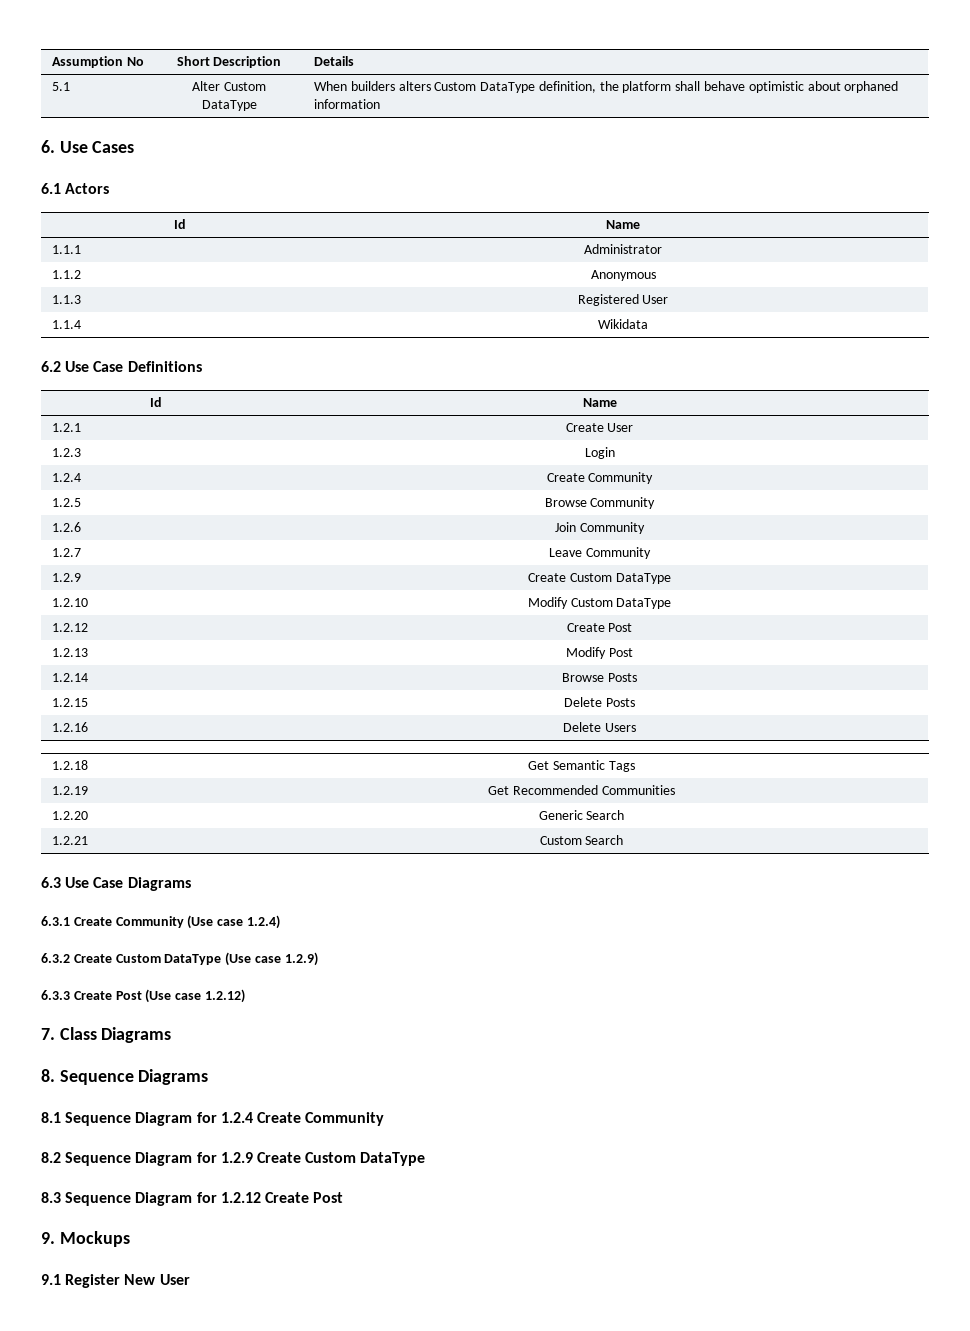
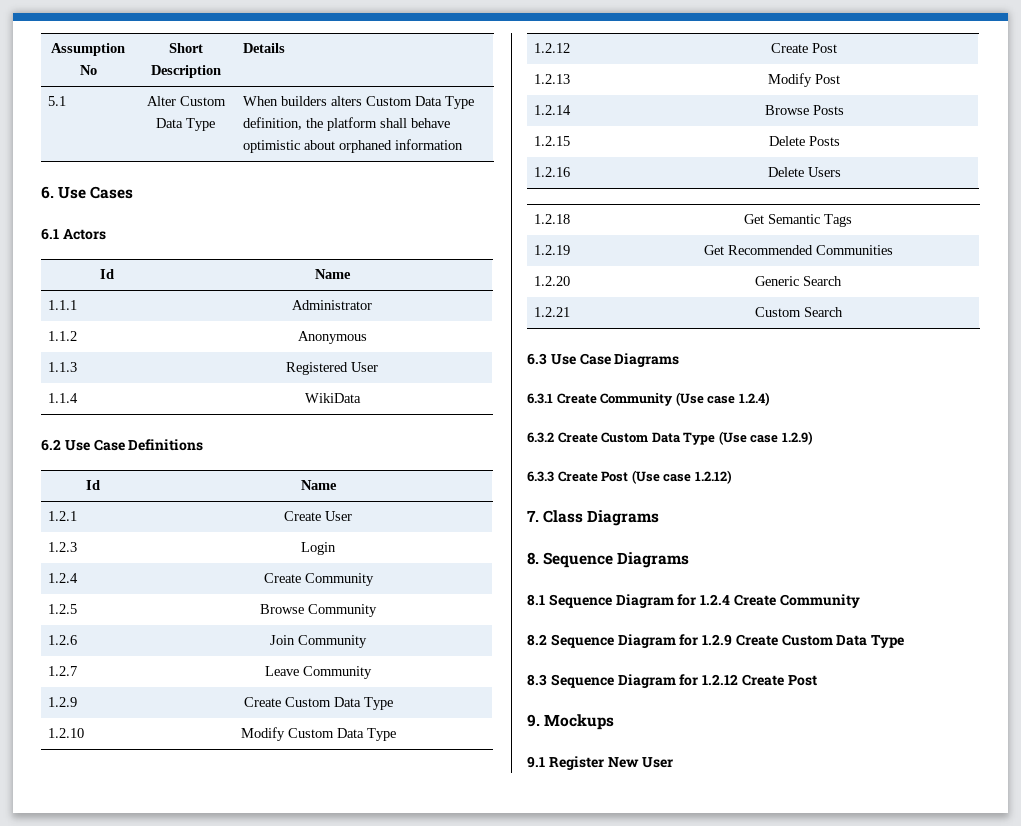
- 5.1 | Alter Custom DataType | When builders alters Custom DataType definition, the platform shall behave optimistic about orphaned information
+ 5.1 | Alter Custom Data Type | When builders alters Custom Data Type definition, the platform shall behave optimistic about orphaned information
- 1.1.4 | Wikidata
+ 1.1.4 | WikiData
- 1.2.9 | Create Custom DataType
+ 1.2.9 | Create Custom Data Type
- 1.2.10 | Modify Custom DataType
+ 1.2.10 | Modify Custom Data Type
- 6.3.2 Create Custom DataType (Use case 1.2.9)
+ 6.3.2 Create Custom Data Type (Use case 1.2.9)
- 8.2 Sequence Diagram for 1.2.9 Create Custom DataType
+ 8.2 Sequence Diagram for 1.2.9 Create Custom Data Type

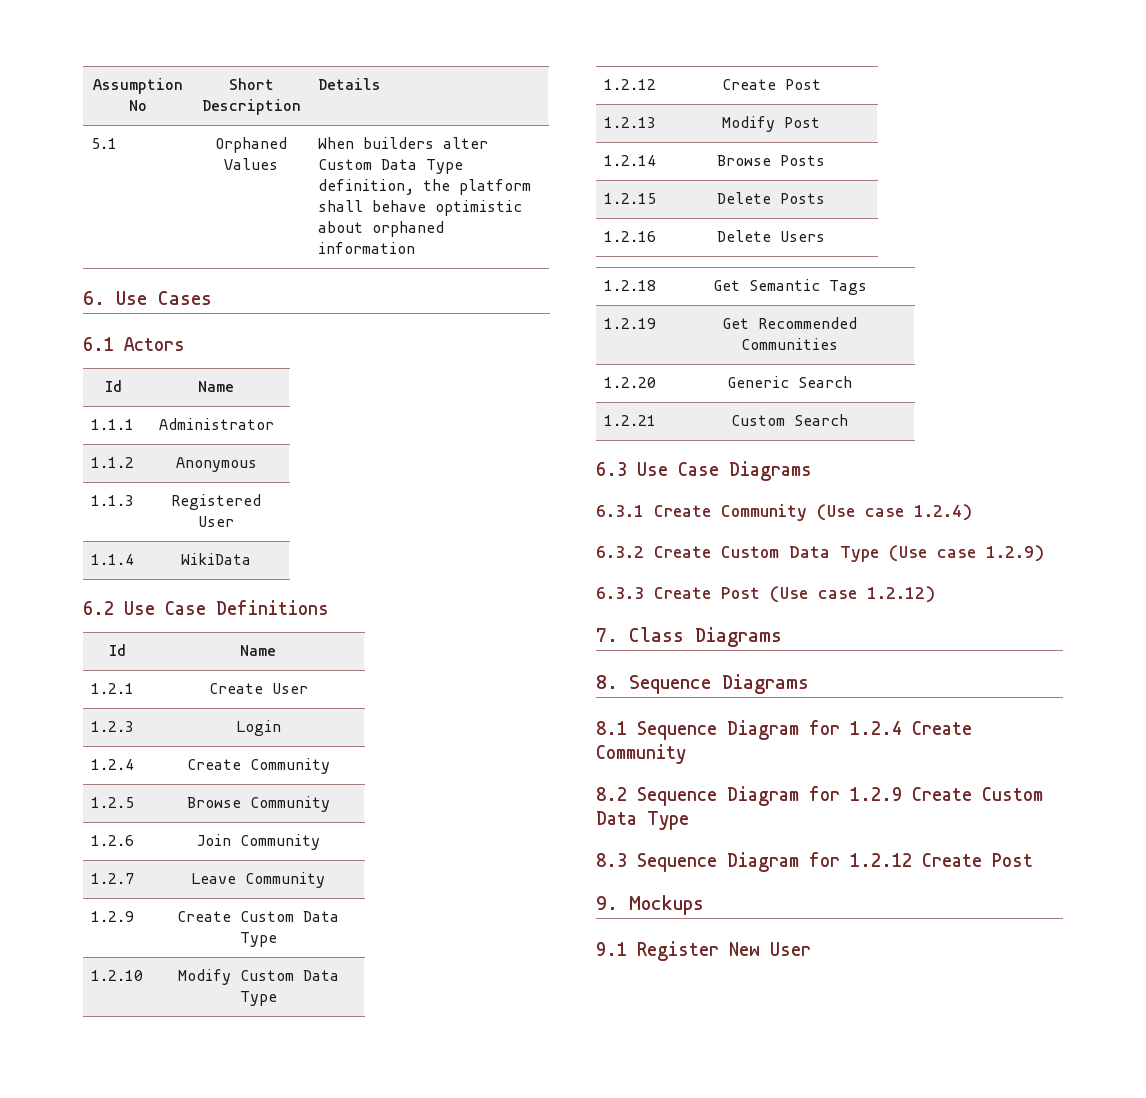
- 5.1 | Alter Custom Data Type | When builders alters Custom Data Type definition, the platform shall behave optimistic about orphaned information
+ 5.1 | Orphaned Values | When builders alter Custom Data Type definition, the platform shall behave optimistic about orphaned information

